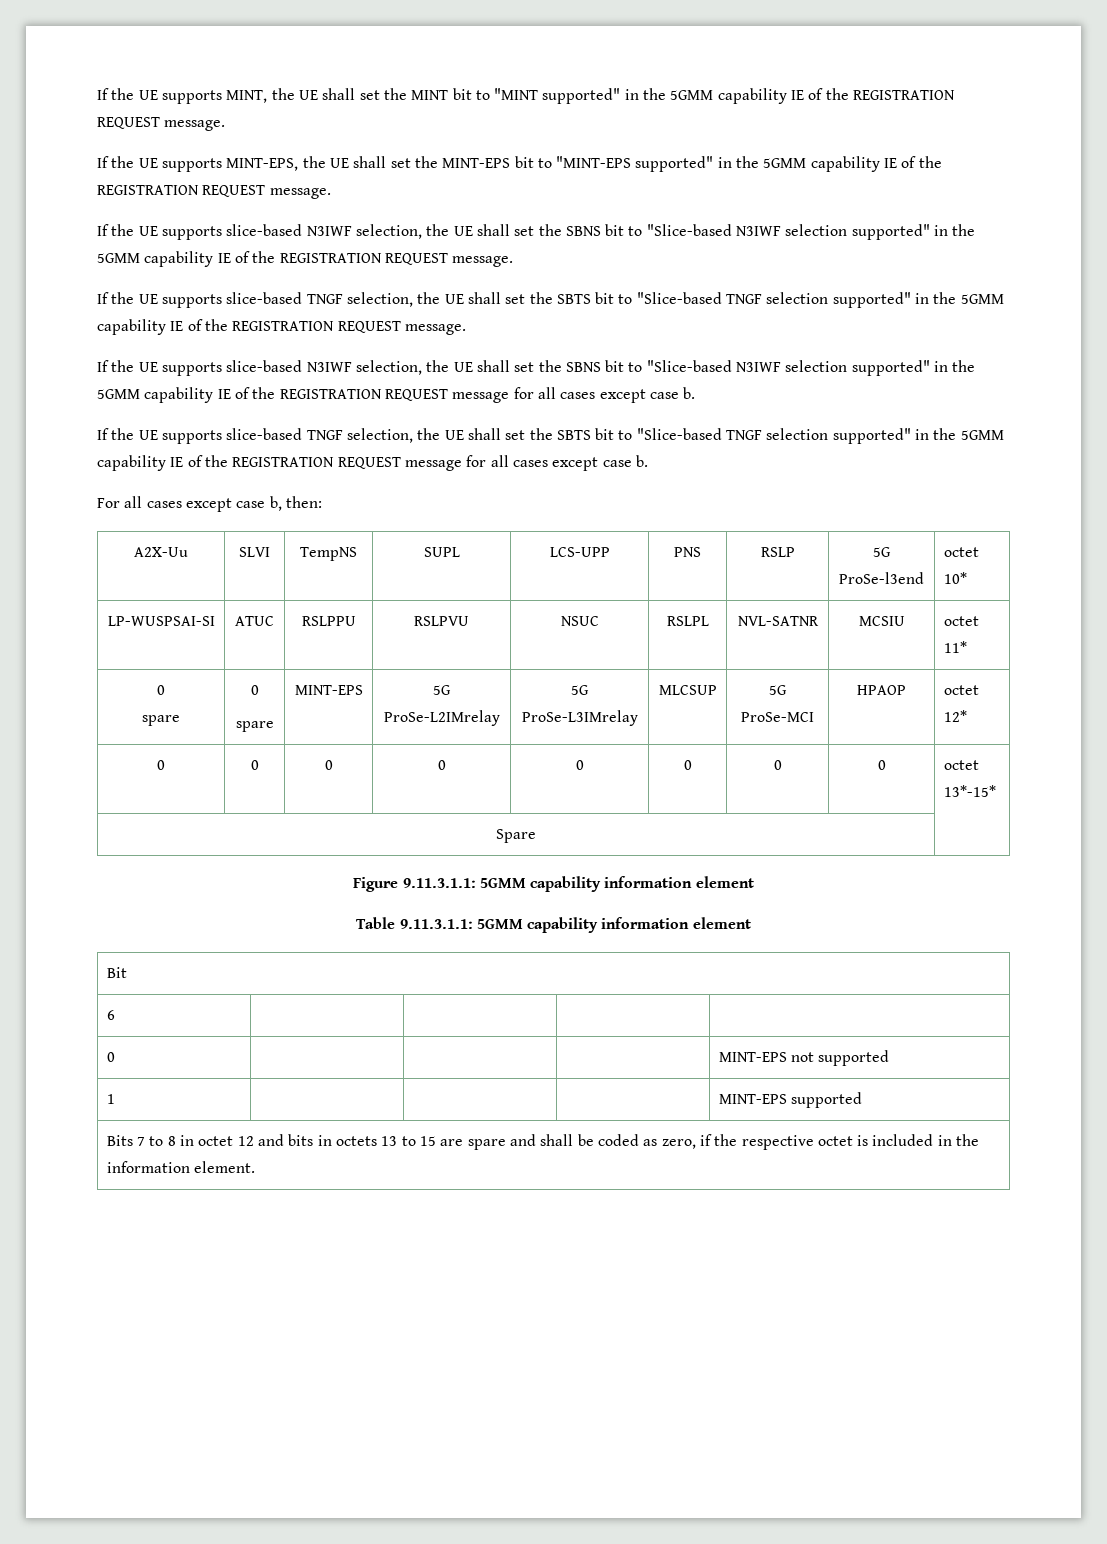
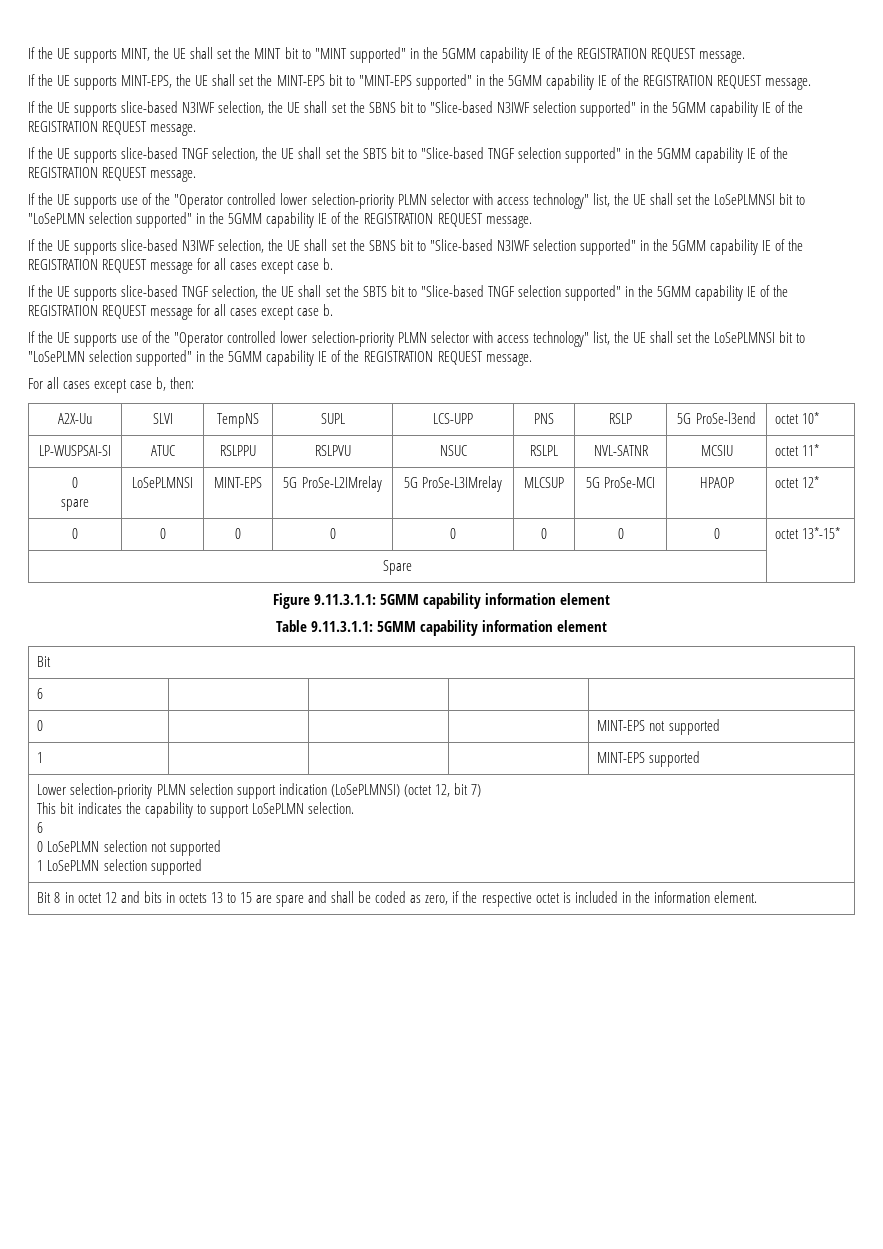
  If the UE supports slice-based TNGF selection, the UE shall set the SBTS bit to "Slice-based TNGF selection supported" in the 5GMM capability IE of the REGISTRATION REQUEST message.
+ If the UE supports use of the "Operator controlled lower selection-priority PLMN selector with access technology" list, the UE shall set the LoSePLMNSI bit to "LoSePLMN selection supported" in the 5GMM capability IE of the REGISTRATION REQUEST message.
  If the UE supports slice-based TNGF selection, the UE shall set the SBTS bit to "Slice-based TNGF selection supported" in the 5GMM capability IE of the REGISTRATION REQUEST message for all cases except case b.
+ If the UE supports use of the "Operator controlled lower selection-priority PLMN selector with access technology" list, the UE shall set the LoSePLMNSI bit to "LoSePLMN selection supported" in the 5GMM capability IE of the REGISTRATION REQUEST message.
  LP-WUSPSAI-SI | ATUC | RSLPPU | RSLPVU | NSUC | RSLPL | NVL-SATNR | MCSIU | octet 11*
  0
- spare | 0
- spare | MINT-EPS | 5G ProSe-L2IMrelay | 5G ProSe-L3IMrelay | MLCSUP | 5G ProSe-MCI | HPAOP | octet 12*
+ spare | LoSePLMNSI | MINT-EPS | 5G ProSe-L2IMrelay | 5G ProSe-L3IMrelay | MLCSUP | 5G ProSe-MCI | HPAOP | octet 12*
- Bits 7 to 8 in octet 12 and bits in octets 13 to 15 are spare and shall be coded as zero, if the respective octet is included in the information element.
+ Lower selection-priority PLMN selection support indication (LoSePLMNSI) (octet 12, bit 7)
+ This bit indicates the capability to support LoSePLMN selection.
+ 6
+ 0 LoSePLMN selection not supported
+ 1 LoSePLMN selection supported
+ Bit 8 in octet 12 and bits in octets 13 to 15 are spare and shall be coded as zero, if the respective octet is included in the information element.

